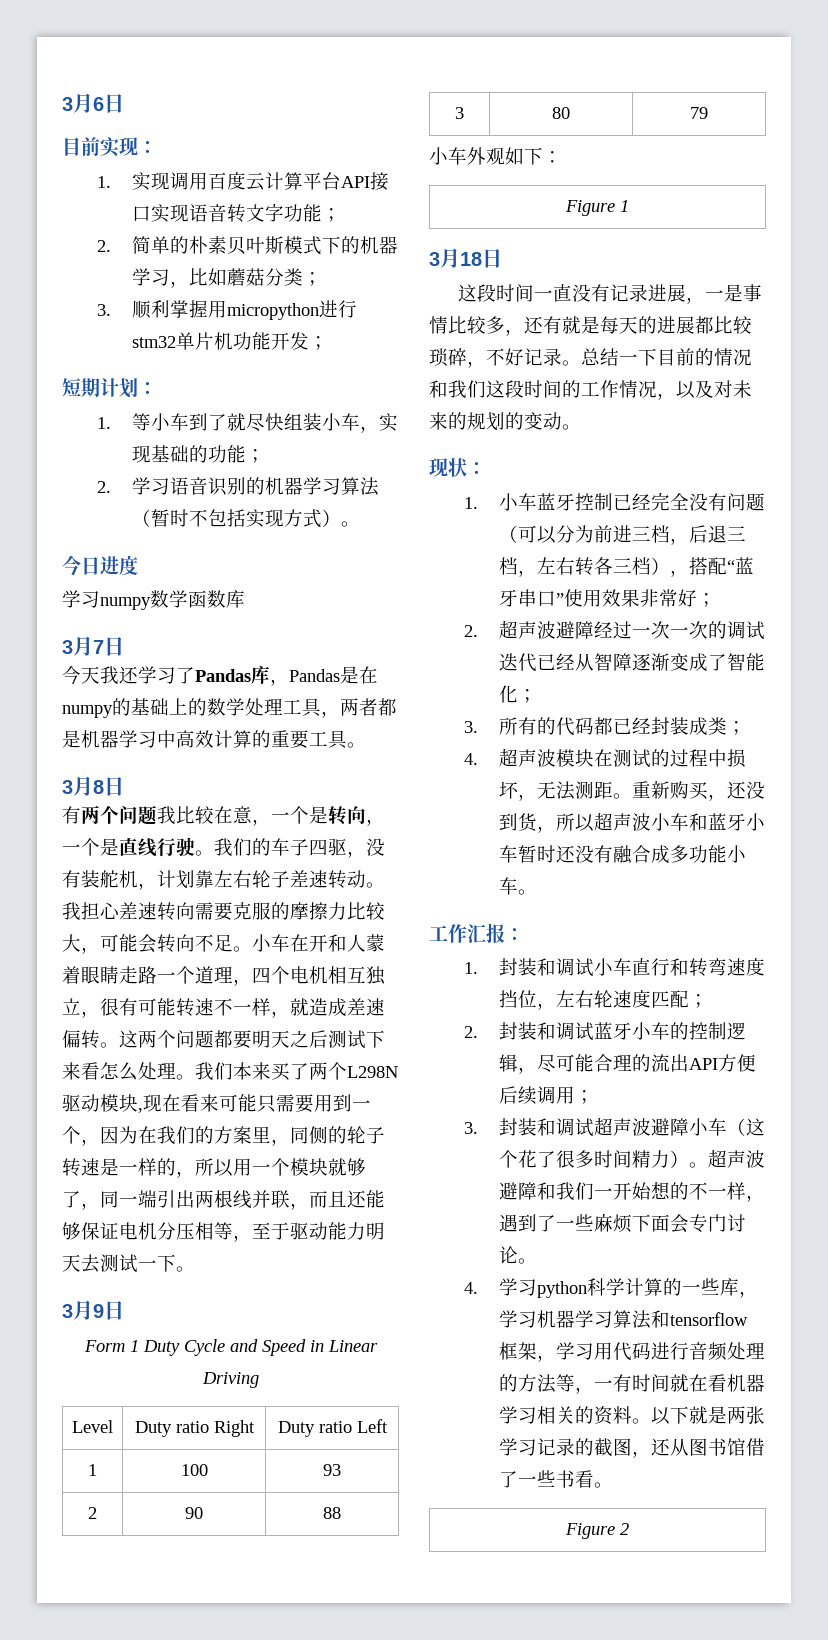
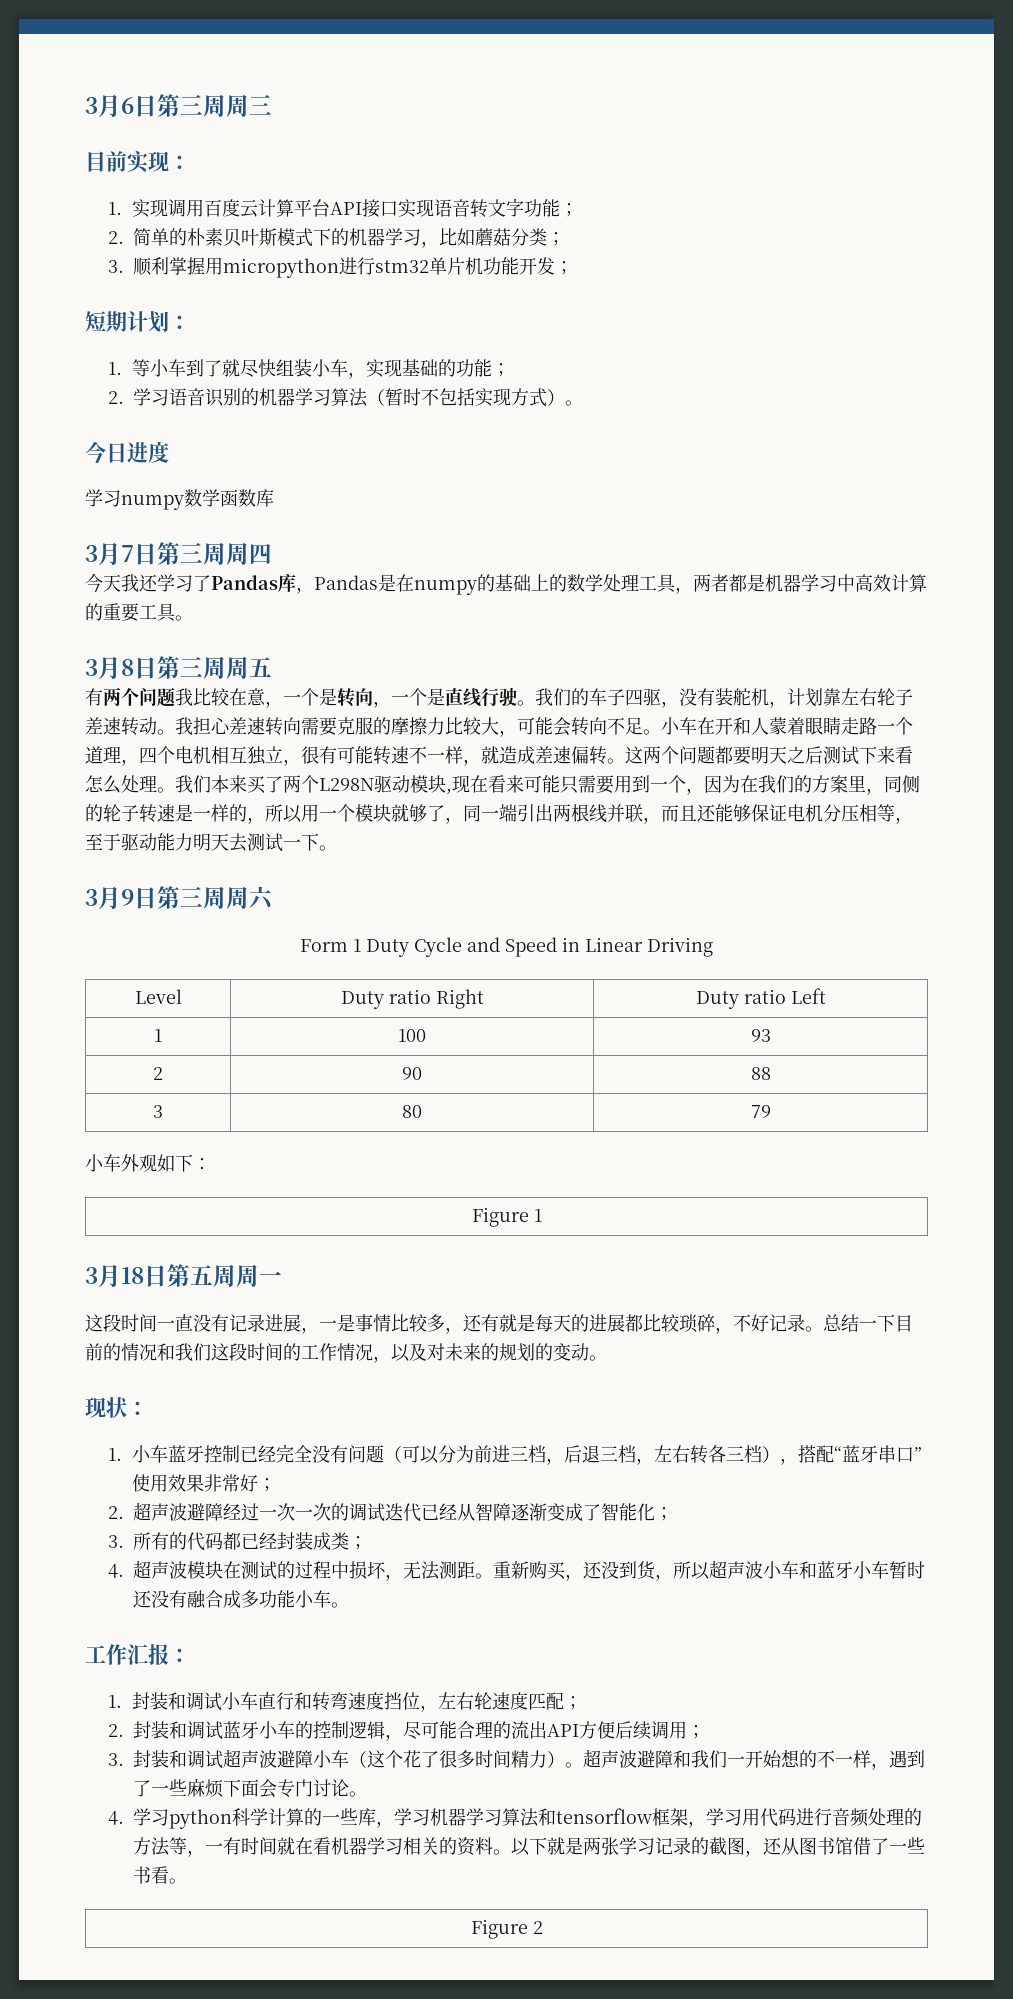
- 3月6日
+ 3月6日第三周周三
- 3月7日
+ 3月7日第三周周四
- 3月8日
+ 3月8日第三周周五
- 3月9日
+ 3月9日第三周周六
- 3月18日
+ 3月18日第五周周一

